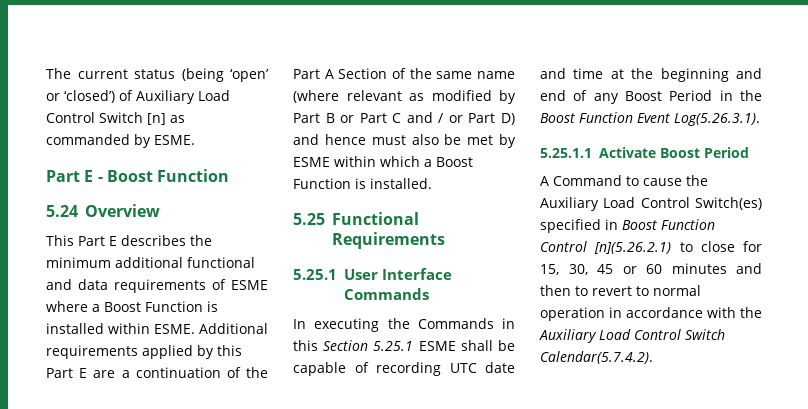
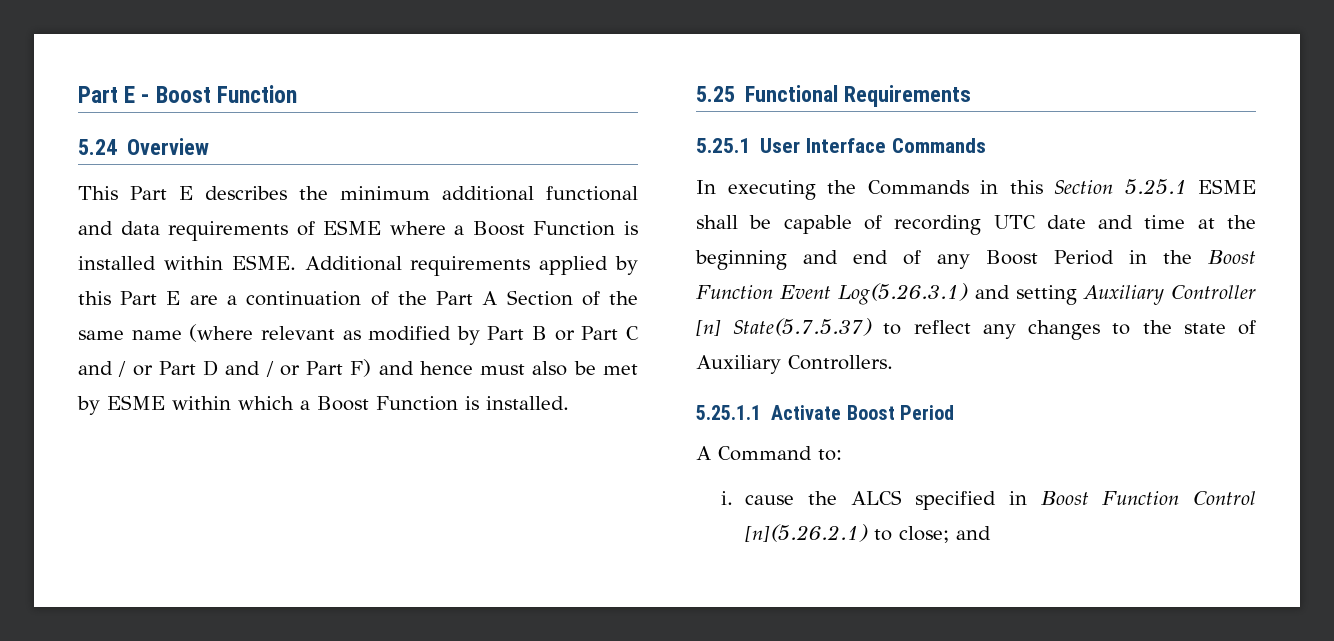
- The current status (being ‘open’ or ‘closed’) of Auxiliary Load Control Switch [n] as commanded by ESME.
- Additional requirements applied by this Part E are a continuation of the Part A Section of the same name (where relevant as modified by Part B or Part C and / or Part D) and hence must also be met by ESME within which a Boost Function is installed.
+ Additional requirements applied by this Part E are a continuation of the Part A Section of the same name (where relevant as modified by Part B or Part C and / or Part D and / or Part F) and hence must also be met by ESME within which a Boost Function is installed.
- In executing the Commands in this Section 5.25.1 ESME shall be capable of recording UTC date and time at the beginning and end of any Boost Period in the Boost Function Event Log(5.26.3.1).
+ In executing the Commands in this Section 5.25.1 ESME shall be capable of recording UTC date and time at the beginning and end of any Boost Period in the Boost Function Event Log(5.26.3.1) and setting Auxiliary Controller [n] State(5.7.5.37) to reflect any changes to the state of Auxiliary Controllers.
- A Command to cause the Auxiliary Load Control Switch(es) specified in Boost Function Control [n](5.26.2.1) to close for 15, 30, 45 or 60 minutes and then to revert to normal operation in accordance with the Auxiliary Load Control Switch Calendar(5.7.4.2).
+ A Command to:
+ i. cause the ALCS specified in Boost Function Control [n](5.26.2.1) to close; and

